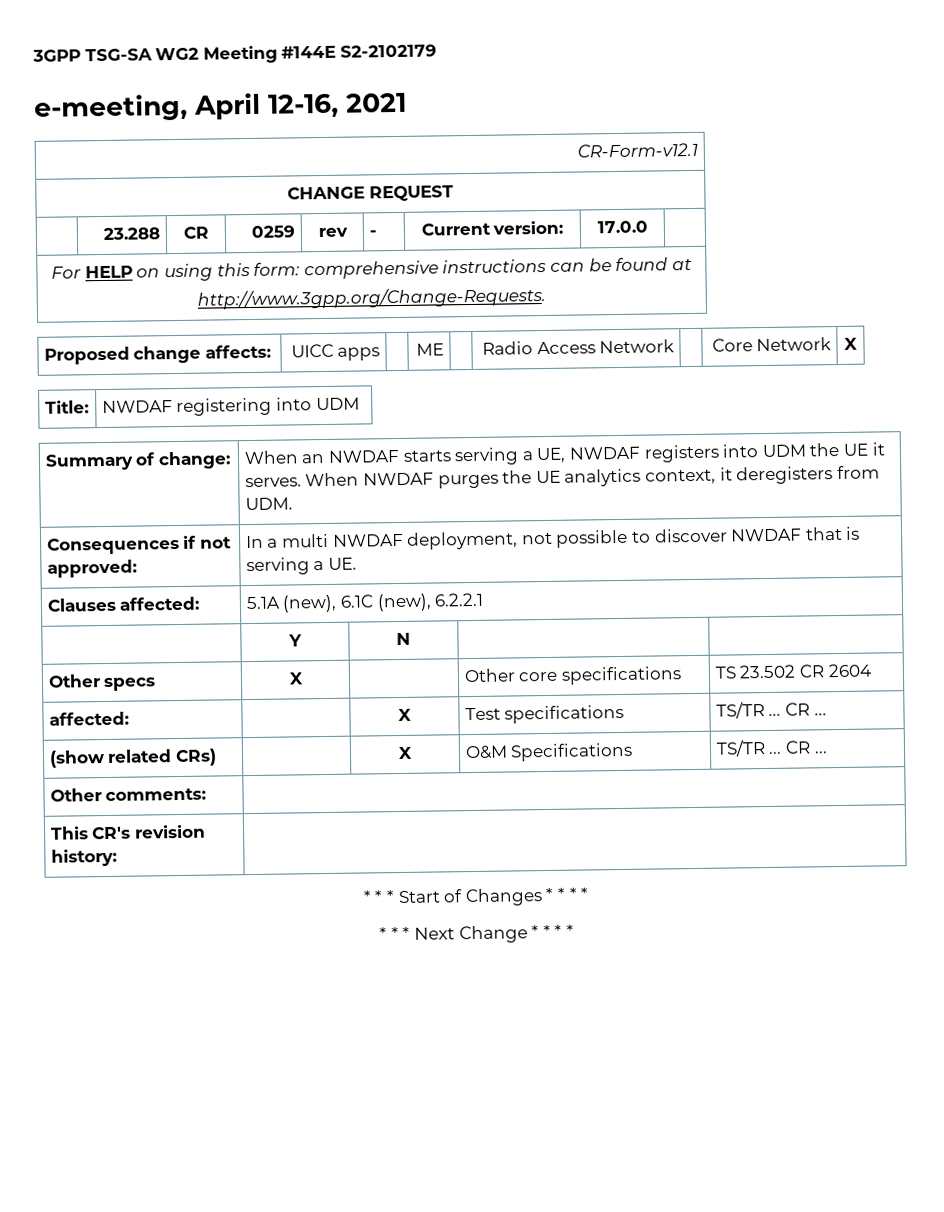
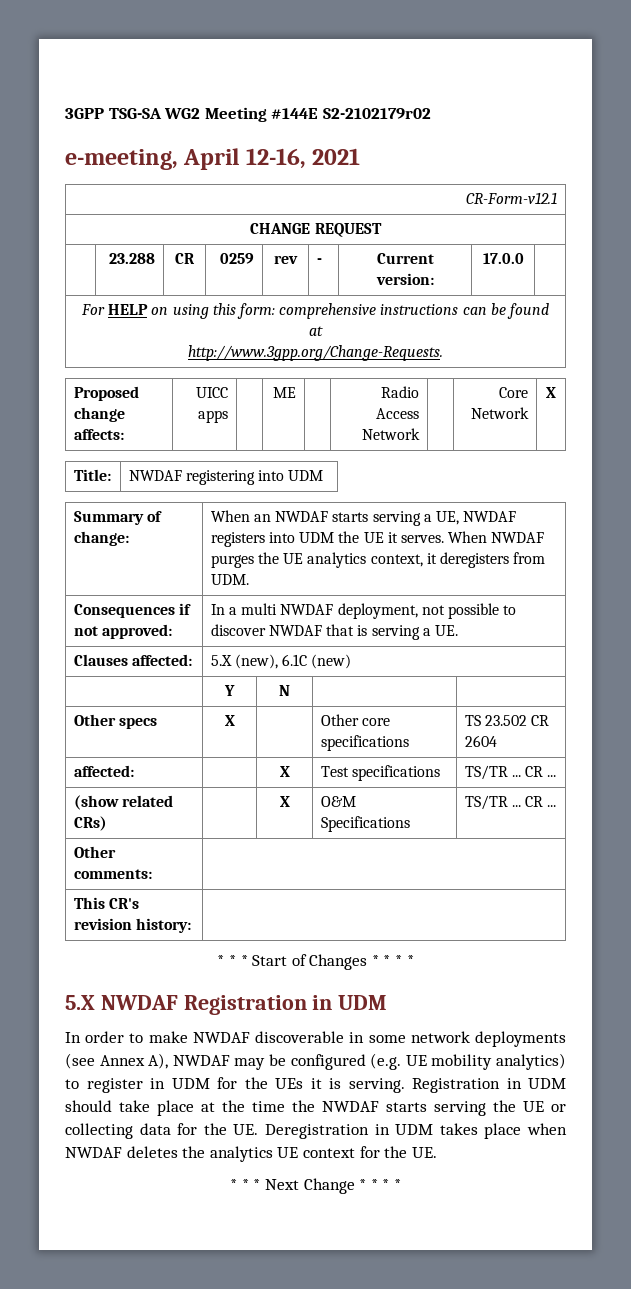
- 3GPP TSG-SA WG2 Meeting #144E S2-2102179
+ 3GPP TSG-SA WG2 Meeting #144E S2-2102179r02
- Clauses affected: | 5.1A (new), 6.1C (new), 6.2.2.1
+ Clauses affected: | 5.X (new), 6.1C (new)
+ 5.X NWDAF Registration in UDM
+ In order to make NWDAF discoverable in some network deployments (see Annex A), NWDAF may be configured (e.g. UE mobility analytics) to register in UDM for the UEs it is serving. Registration in UDM should take place at the time the NWDAF starts serving the UE or collecting data for the UE. Deregistration in UDM takes place when NWDAF deletes the analytics UE context for the UE.

